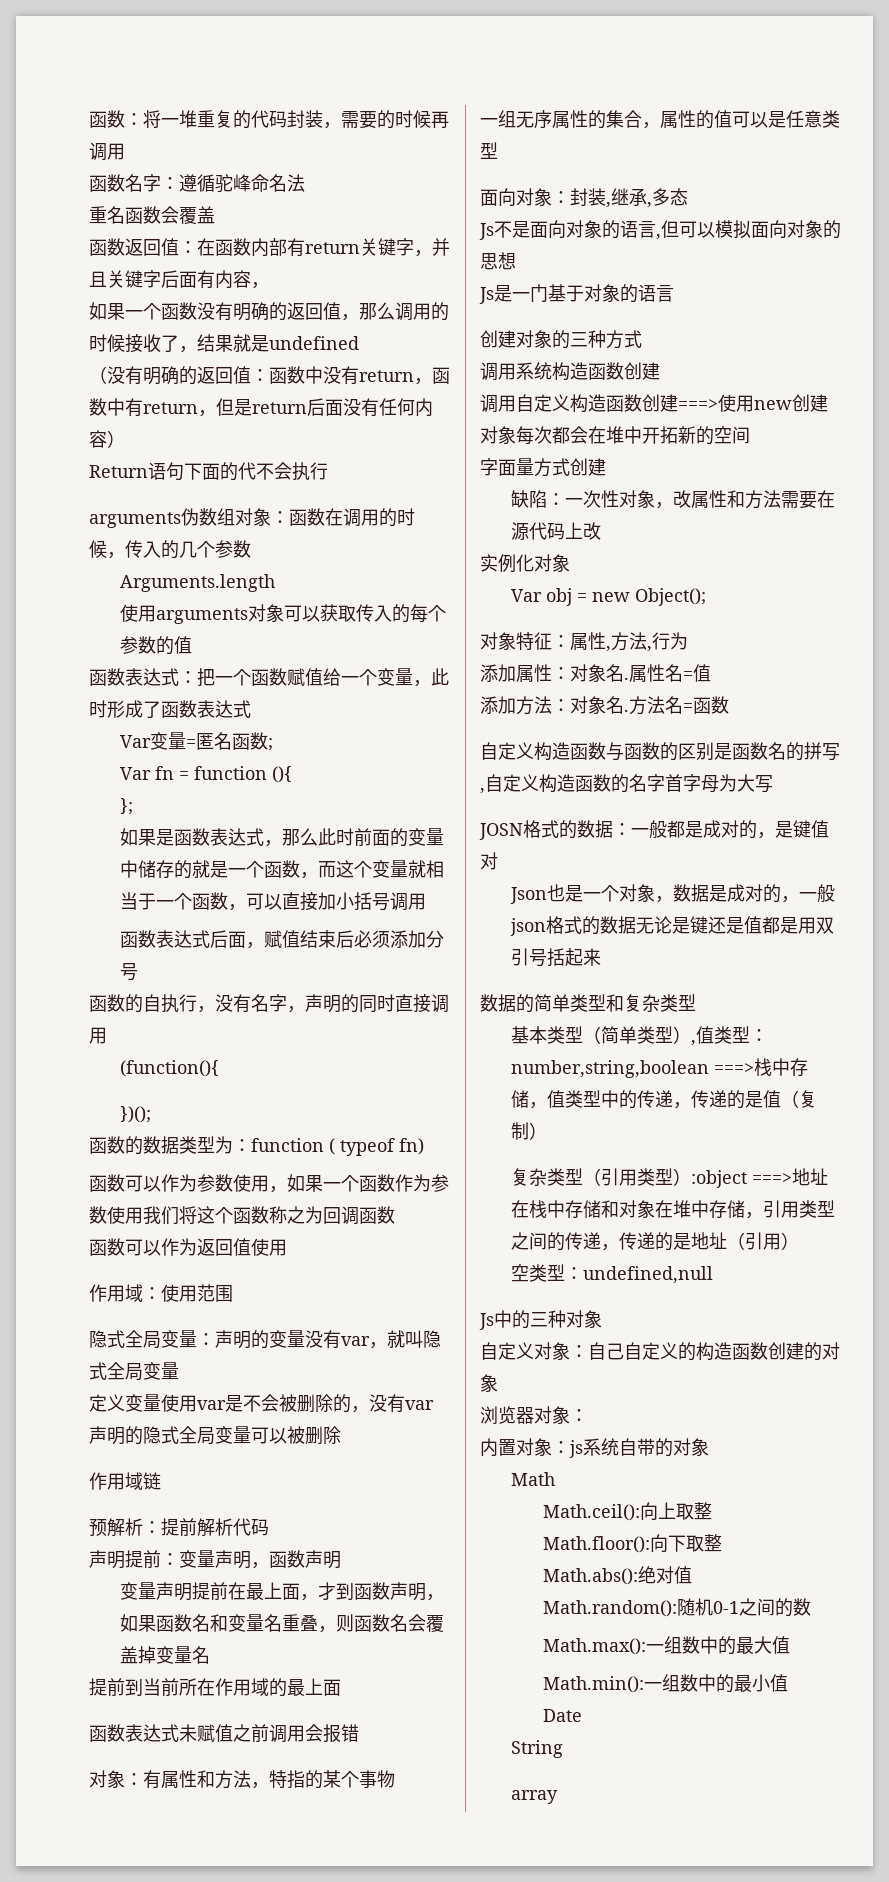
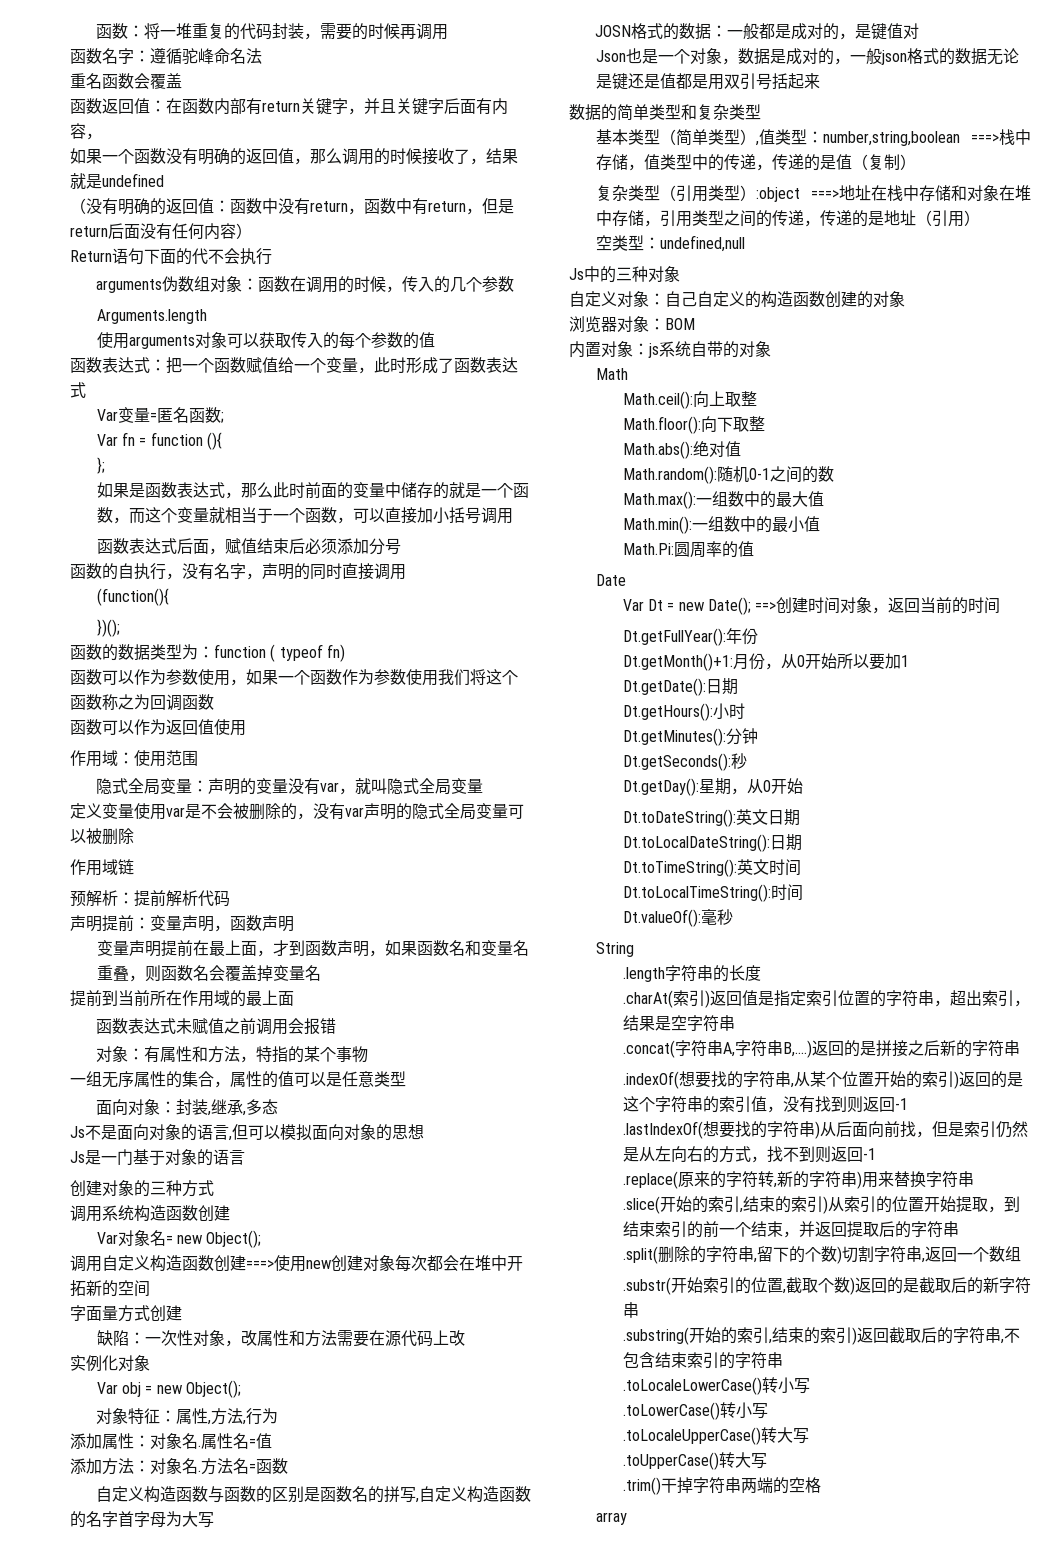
+ Var对象名= new Object();
- 浏览器对象：
+ 浏览器对象：BOM
+ Math.Pi:圆周率的值
  Date
+ Var Dt = new Date(); ==>创建时间对象，返回当前的时间
+ Dt.getFullYear():年份
+ Dt.getMonth()+1:月份，从0开始所以要加1
+ Dt.getDate():日期
+ Dt.getHours():小时
+ Dt.getMinutes():分钟
+ Dt.getSeconds():秒
+ Dt.getDay():星期，从0开始
+ Dt.toDateString():英文日期
+ Dt.toLocalDateString():日期
+ Dt.toTimeString():英文时间
+ Dt.toLocalTimeString():时间
+ Dt.valueOf():毫秒
  String
+ .length字符串的长度
+ .charAt(索引)返回值是指定索引位置的字符串，超出索引，结果是空字符串
+ .concat(字符串A,字符串B,....)返回的是拼接之后新的字符串
+ .indexOf(想要找的字符串,从某个位置开始的索引)返回的是这个字符串的索引值，没有找到则返回-1
+ .lastIndexOf(想要找的字符串)从后面向前找，但是索引仍然是从左向右的方式，找不到则返回-1
+ .replace(原来的字符转,新的字符串)用来替换字符串
+ .slice(开始的索引,结束的索引)从索引的位置开始提取，到结束索引的前一个结束，并返回提取后的字符串
+ .split(删除的字符串,留下的个数)切割字符串,返回一个数组
+ .substr(开始索引的位置,截取个数)返回的是截取后的新字符串
+ .substring(开始的索引,结束的索引)返回截取后的字符串,不包含结束索引的字符串
+ .toLocaleLowerCase()转小写
+ .toLowerCase()转小写
+ .toLocaleUpperCase()转大写
+ .toUpperCase()转大写
+ .trim()干掉字符串两端的空格

